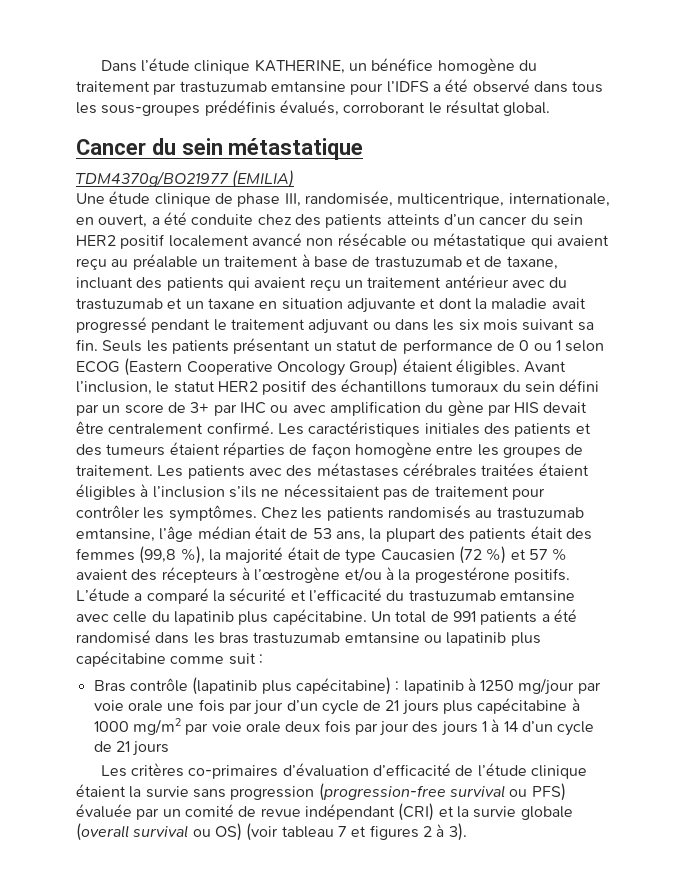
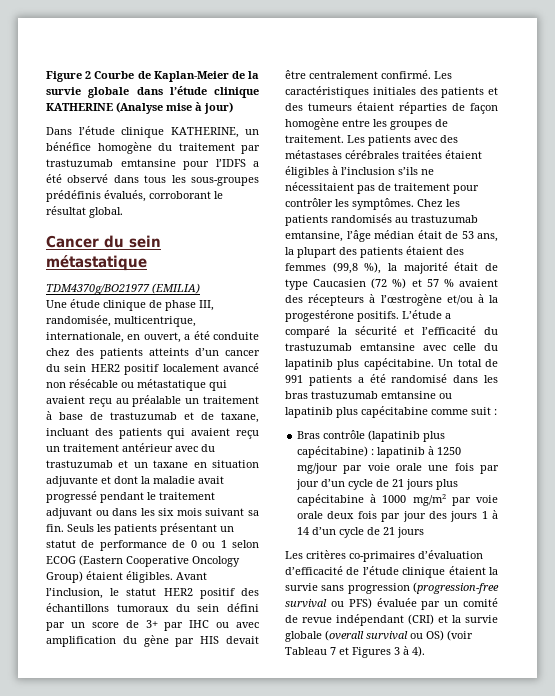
+ Figure 2 Courbe de Kaplan-Meier de la survie globale dans l’étude clinique KATHERINE (Analyse mise à jour)
- Chez les patients randomisés au trastuzumab emtansine, l’âge médian était de 53 ans, la plupart des patients était des femmes (99,8 %), la majorité était de type Caucasien (72 %) et 57 % avaient des récepteurs à l’œstrogène et/ou à la progestérone positifs.
+ Chez les patients randomisés au trastuzumab emtansine, l’âge médian était de 53 ans, la plupart des patients étaient des femmes (99,8 %), la majorité était de type Caucasien (72 %) et 57 % avaient des récepteurs à l’œstrogène et/ou à la progestérone positifs.
- Les critères co-primaires d’évaluation d’efficacité de l’étude clinique étaient la survie sans progression (progression-free survival ou PFS) évaluée par un comité de revue indépendant (CRI) et la survie globale (overall survival ou OS) (voir tableau 7 et figures 2 à 3).
+ Les critères co-primaires d’évaluation d’efficacité de l’étude clinique étaient la survie sans progression (progression-free survival ou PFS) évaluée par un comité de revue indépendant (CRI) et la survie globale (overall survival ou OS) (voir Tableau 7 et Figures 3 à 4).

